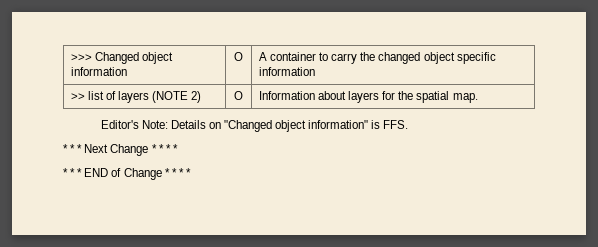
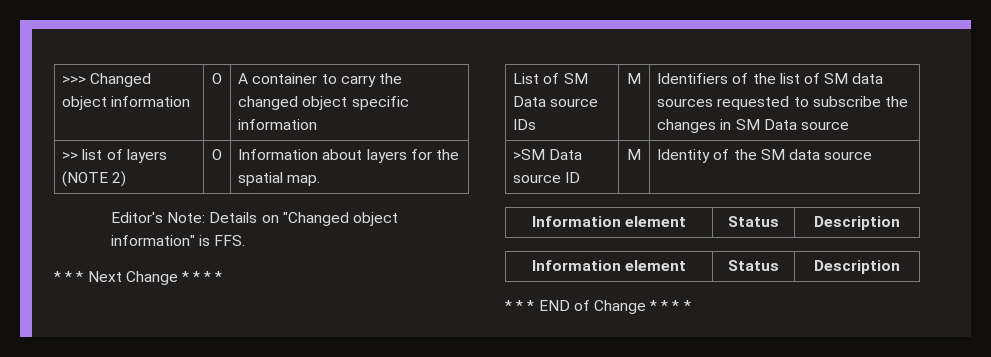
+ List of SM Data source IDs | M | Identifiers of the list of SM data sources requested to subscribe the changes in SM Data source
+ >SM Data source ID | M | Identity of the SM data source
+ Information element | Status | Description
+ Information element | Status | Description

